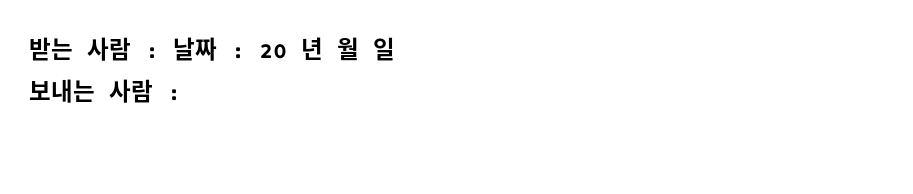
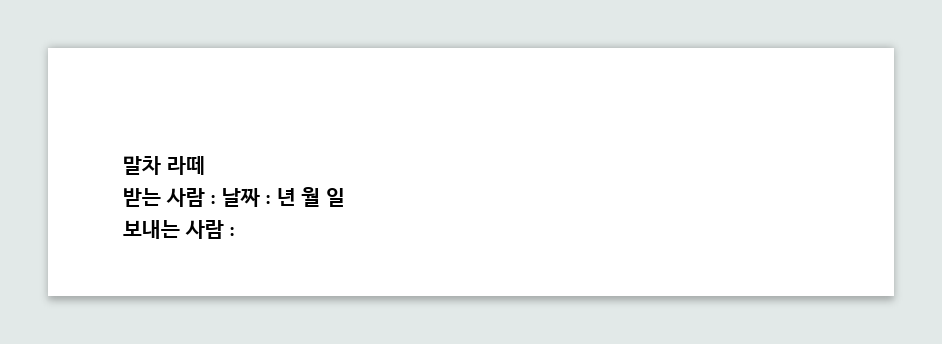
+ 말차 라떼
- 받는 사람 : 날짜 : 20 년 월 일
+ 받는 사람 : 날짜 : 년 월 일

